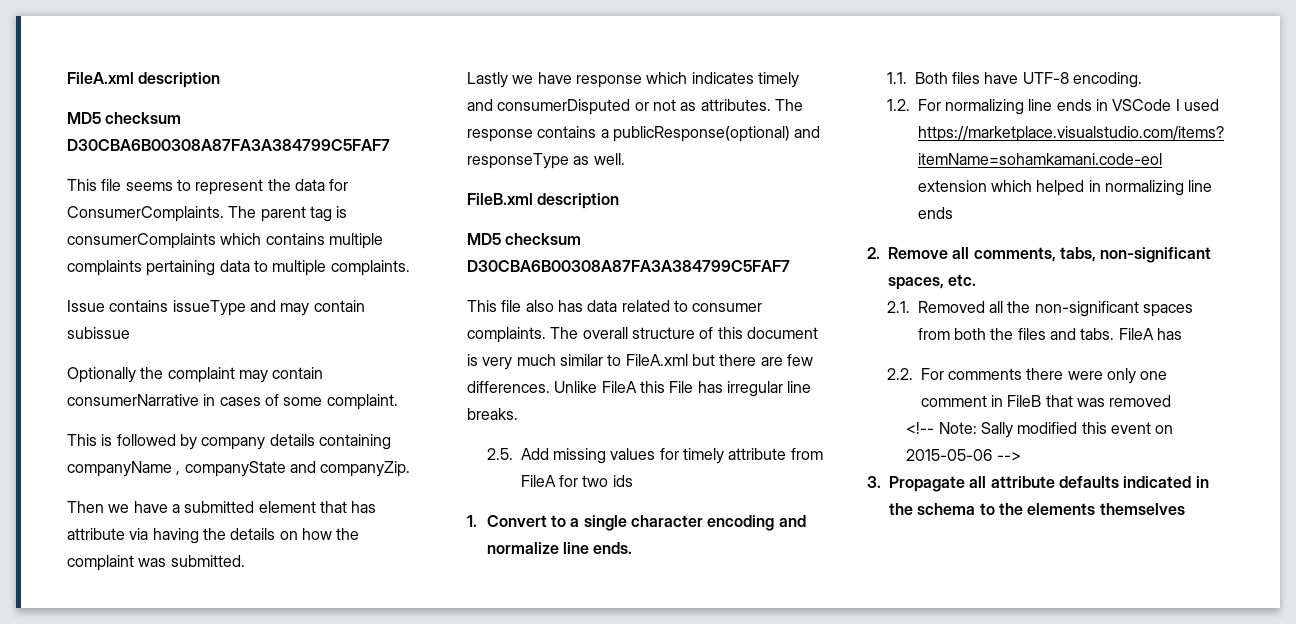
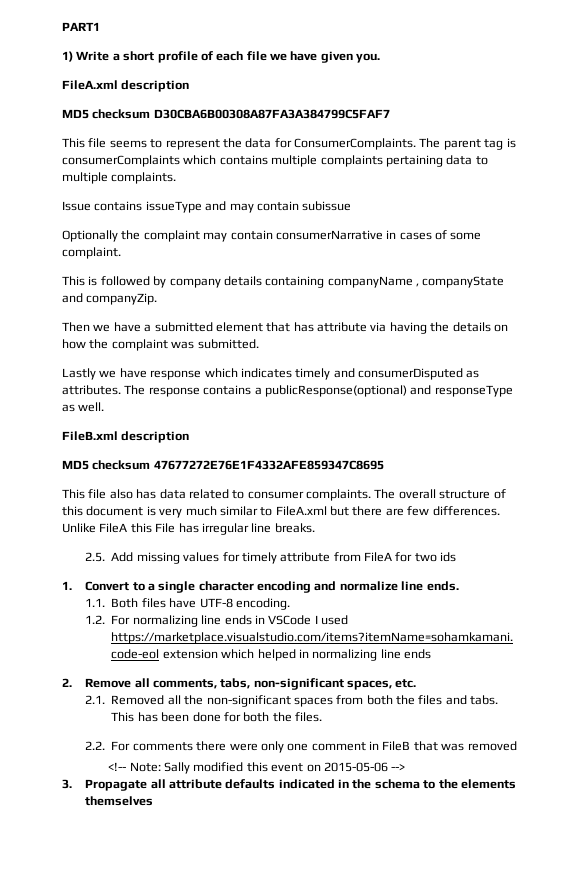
+ PART1
+ 1) Write a short profile of each file we have given you.
- Lastly we have response which indicates timely and consumerDisputed or not as attributes.
+ Lastly we have response which indicates timely and consumerDisputed as attributes.
  FileB.xml description
- MD5 checksum D30CBA6B00308A87FA3A384799C5FAF7
+ MD5 checksum 47677272E76E1F4332AFE859347C8695
- FileA has
+ This has been done for both the files.

